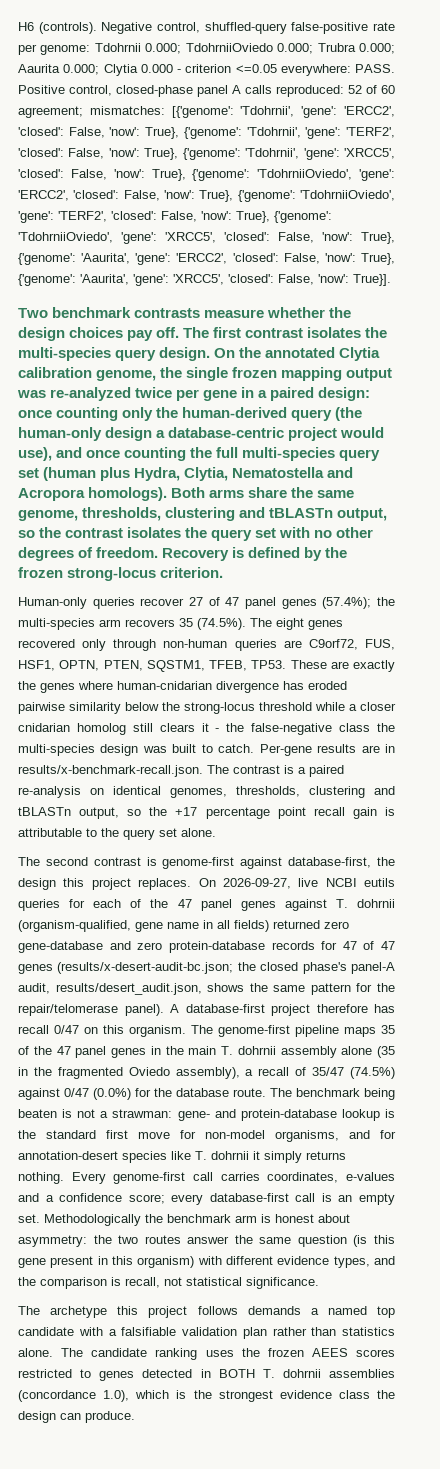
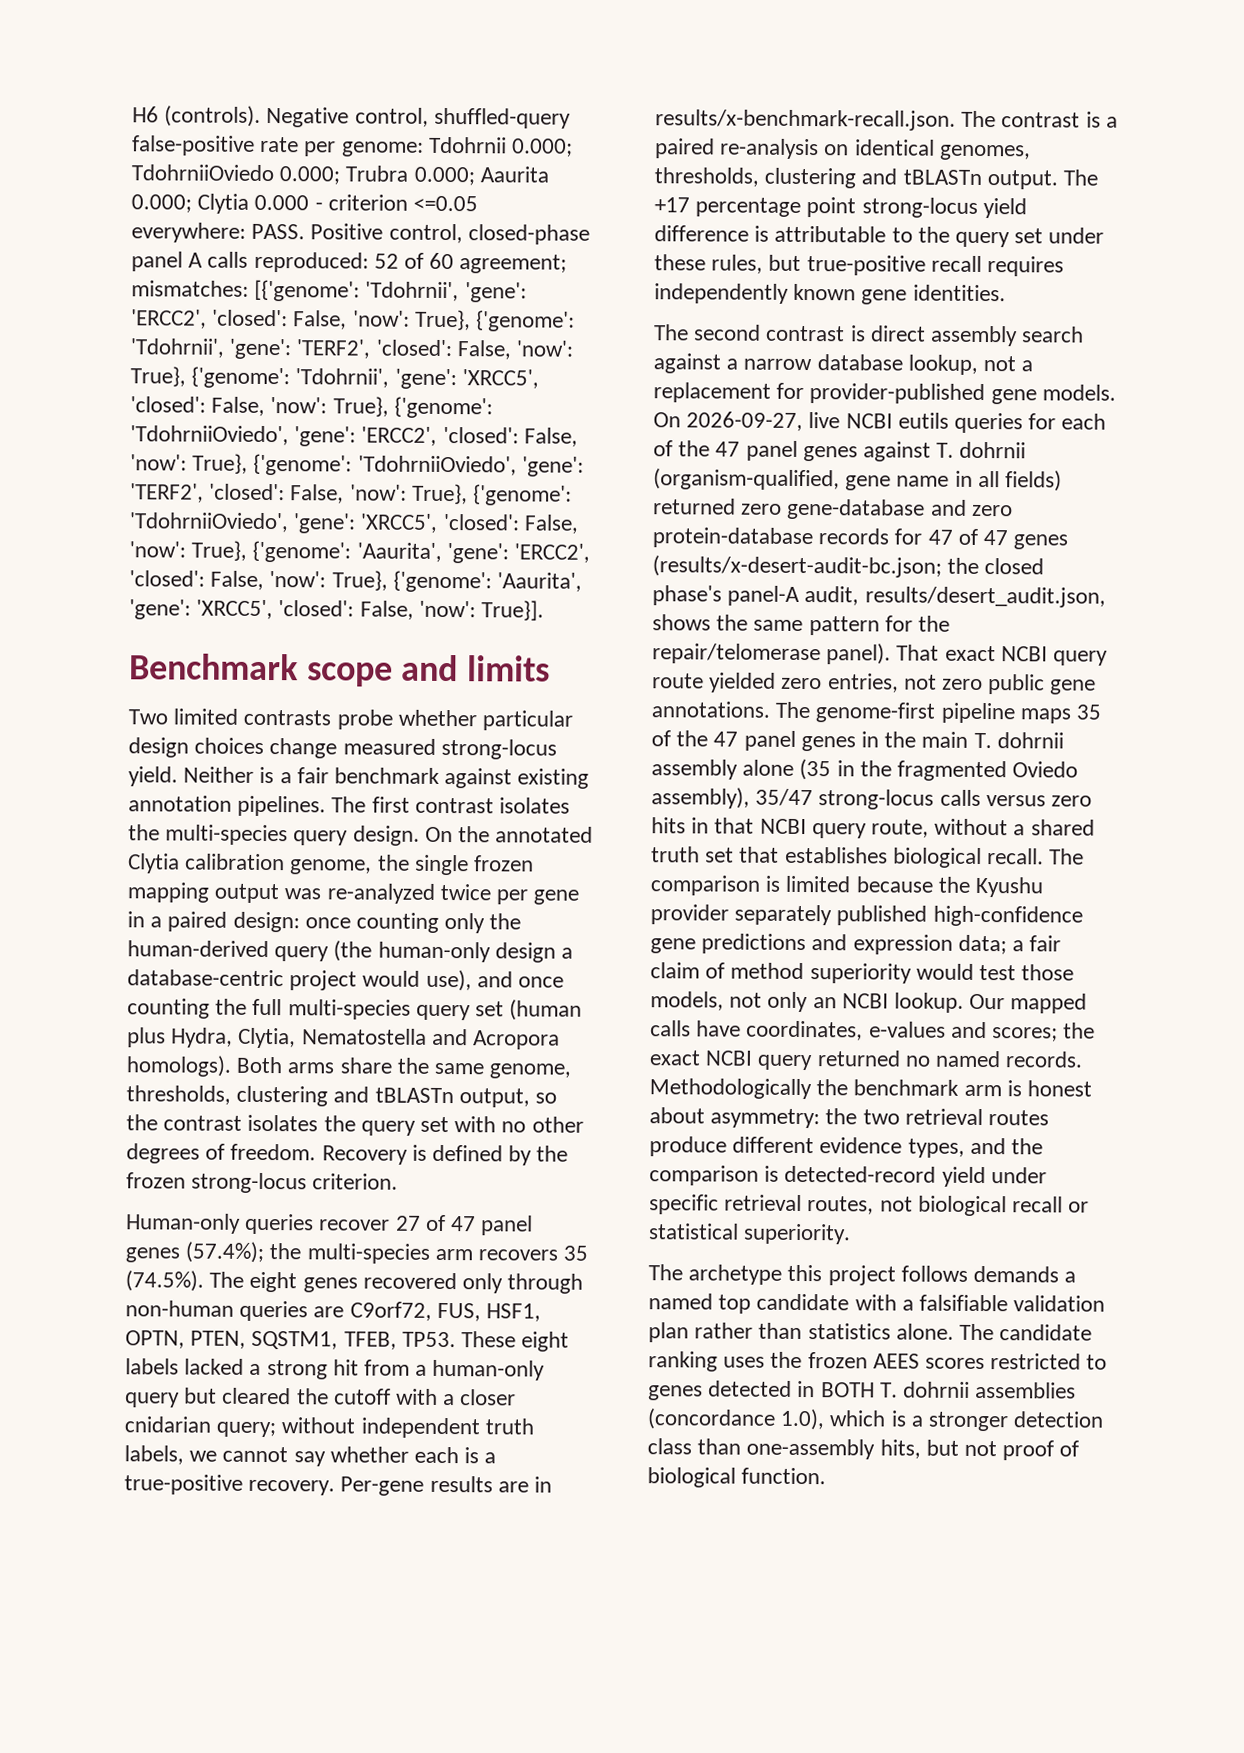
- Two benchmark contrasts measure whether the design choices pay off.
+ Benchmark scope and limits
+ Two limited contrasts probe whether particular design choices change measured strong-locus yield. Neither is a fair benchmark against existing annotation pipelines.
- These are exactly the genes where human-cnidarian divergence has eroded pairwise similarity below the strong-locus threshold while a closer cnidarian homolog still clears it - the false-negative class the multi-species design was built to catch.
+ These eight labels lacked a strong hit from a human-only query but cleared the cutoff with a closer cnidarian query; without independent truth labels, we cannot say whether each is a true-positive recovery.
- Per-gene results are in results/x-benchmark-recall.json. The contrast is a paired re-analysis on identical genomes, thresholds, clustering and tBLASTn output, so the +17 percentage point recall gain is attributable to the query set alone.
- The second contrast is genome-first against database-first, the design this project replaces.
+ Per-gene results are in results/x-benchmark-recall.json. The contrast is a paired re-analysis on identical genomes, thresholds, clustering and tBLASTn output. The +17 percentage point strong-locus yield difference is attributable to the query set under these rules, but true-positive recall requires independently known gene identities.
+ The second contrast is direct assembly search against a narrow database lookup, not a replacement for provider-published gene models.
- A database-first project therefore has recall 0/47 on this organism.
+ That exact NCBI query route yielded zero entries, not zero public gene annotations.
- The genome-first pipeline maps 35 of the 47 panel genes in the main T. dohrnii assembly alone (35 in the fragmented Oviedo assembly), a recall of 35/47 (74.5%) against 0/47 (0.0%) for the database route. The benchmark being beaten is not a strawman: gene- and protein-database lookup is the standard first move for non-model organisms, and for annotation-desert species like T. dohrnii it simply returns nothing. Every genome-first call carries coordinates, e-values and a confidence score; every database-first call is an empty set.
+ The genome-first pipeline maps 35 of the 47 panel genes in the main T. dohrnii assembly alone (35 in the fragmented Oviedo assembly), 35/47 strong-locus calls versus zero hits in that NCBI query route, without a shared truth set that establishes biological recall. The comparison is limited because the Kyushu provider separately published high-confidence gene predictions and expression data; a fair claim of method superiority would test those models, not only an NCBI lookup. Our mapped calls have coordinates, e-values and scores; the exact NCBI query returned no named records.
- Methodologically the benchmark arm is honest about asymmetry: the two routes answer the same question (is this gene present in this organism) with different evidence types, and the comparison is recall, not statistical significance.
+ Methodologically the benchmark arm is honest about asymmetry: the two retrieval routes produce different evidence types, and the comparison is detected-record yield under specific retrieval routes, not biological recall or statistical superiority.
- The candidate ranking uses the frozen AEES scores restricted to genes detected in BOTH T. dohrnii assemblies (concordance 1.0), which is the strongest evidence class the design can produce.
+ The candidate ranking uses the frozen AEES scores restricted to genes detected in BOTH T. dohrnii assemblies (concordance 1.0), which is a stronger detection class than one-assembly hits, but not proof of biological function.

